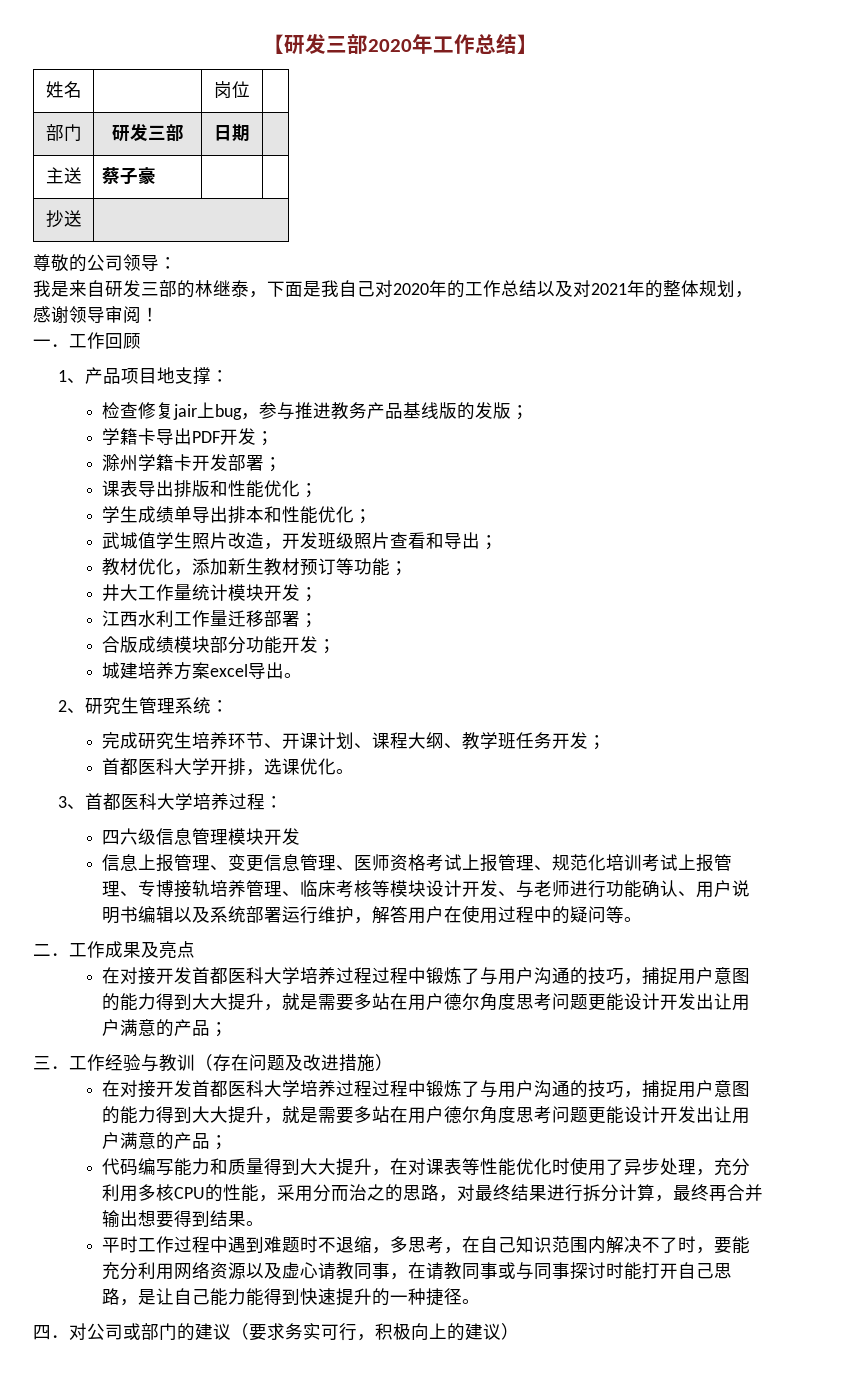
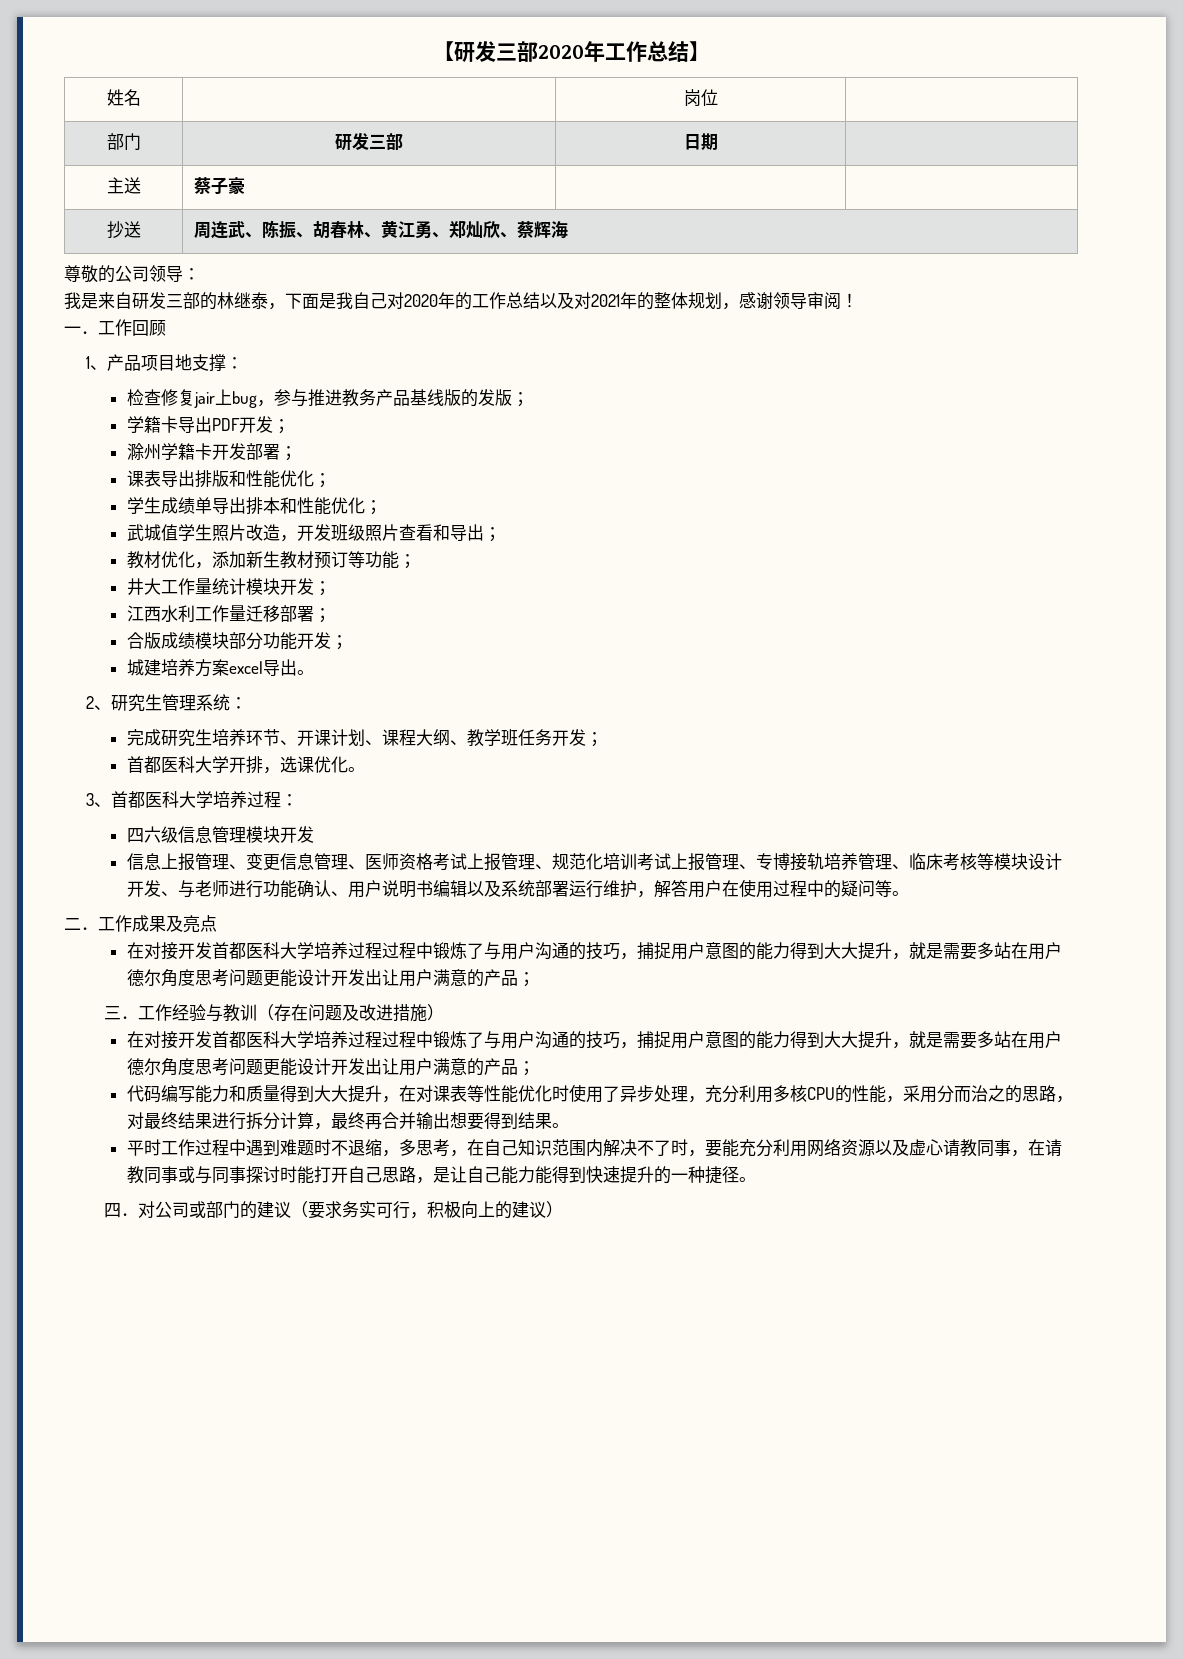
- 抄送 |
+ 抄送 | 周连武、陈振、胡春林、黄江勇、郑灿欣、蔡辉海

